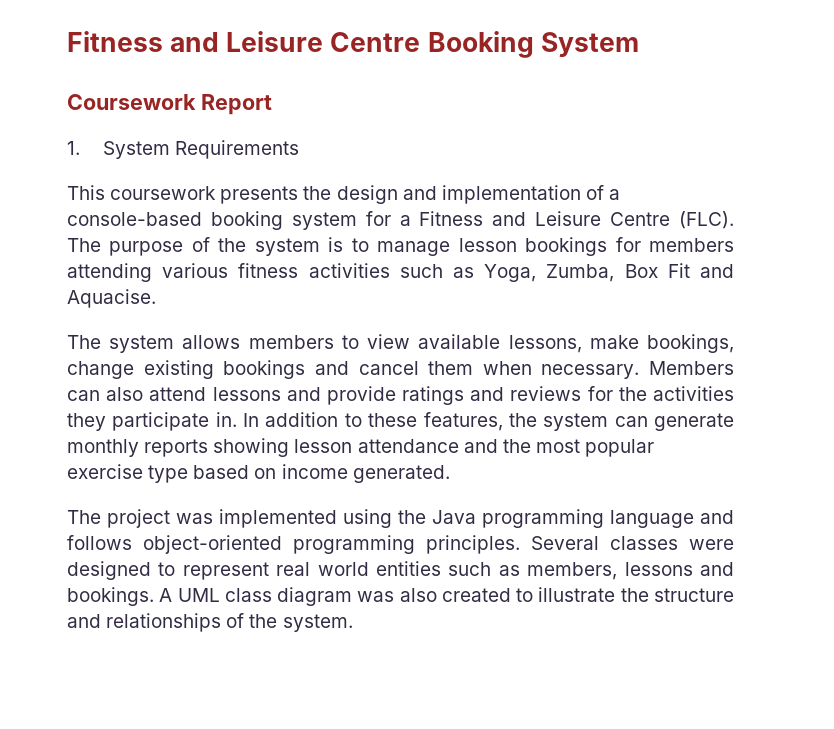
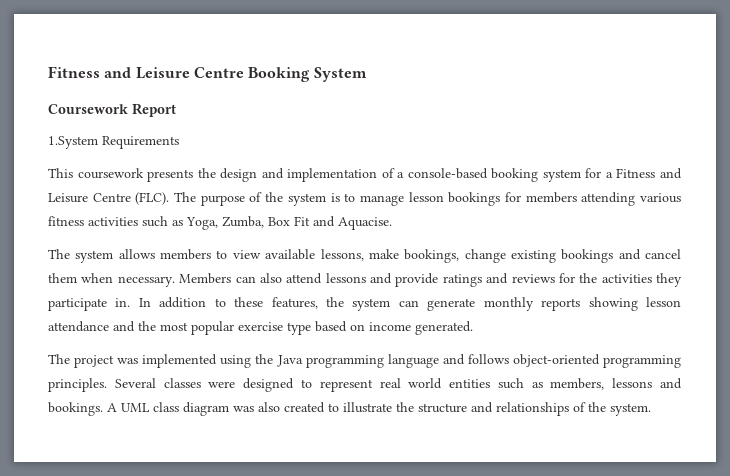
- 1. System Requirements
+ 1.System Requirements

